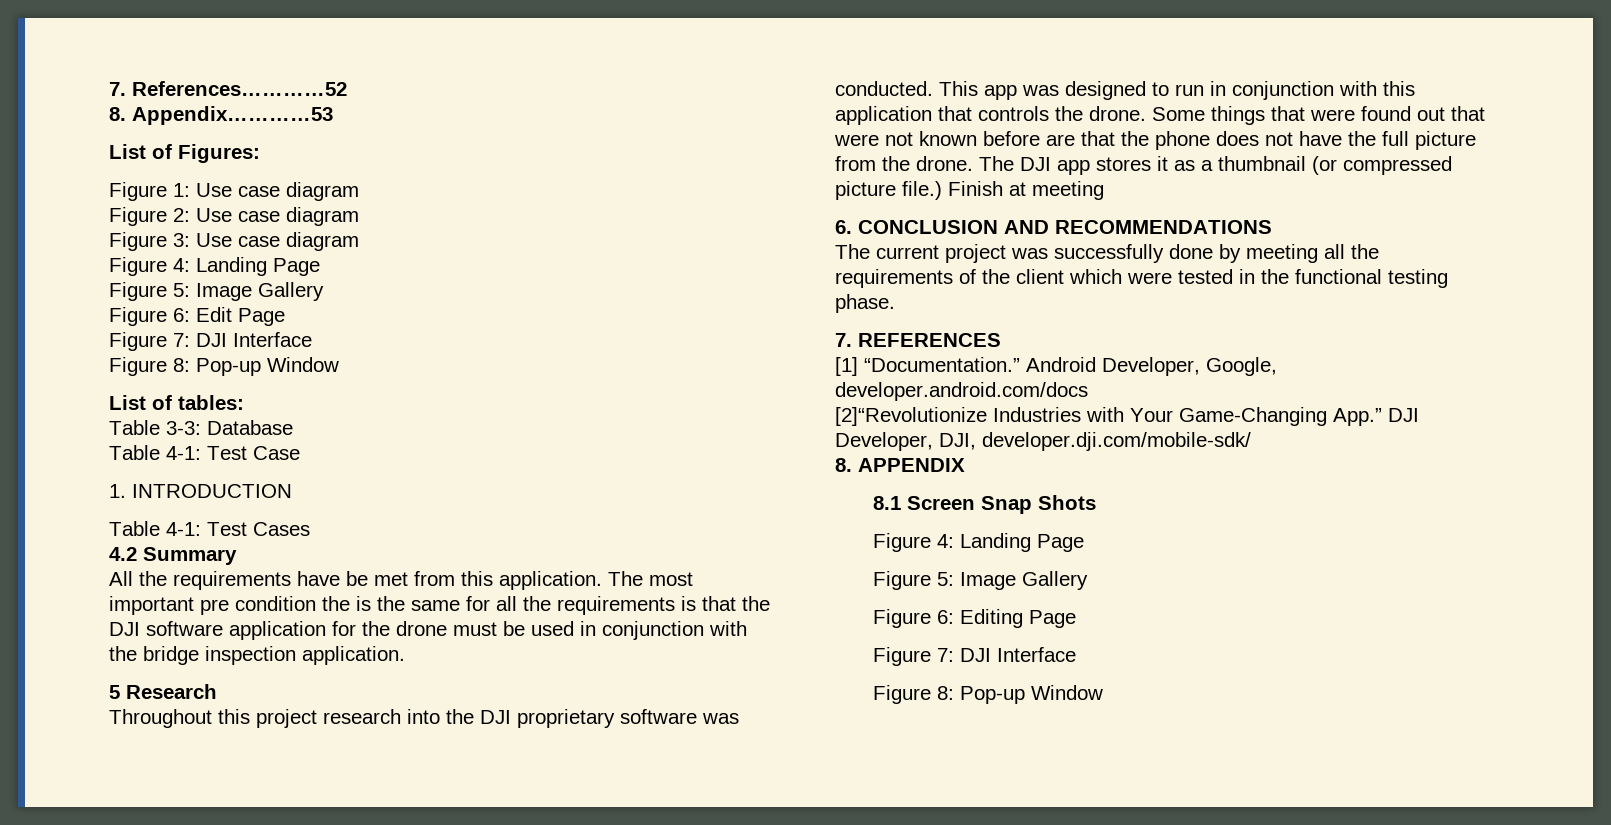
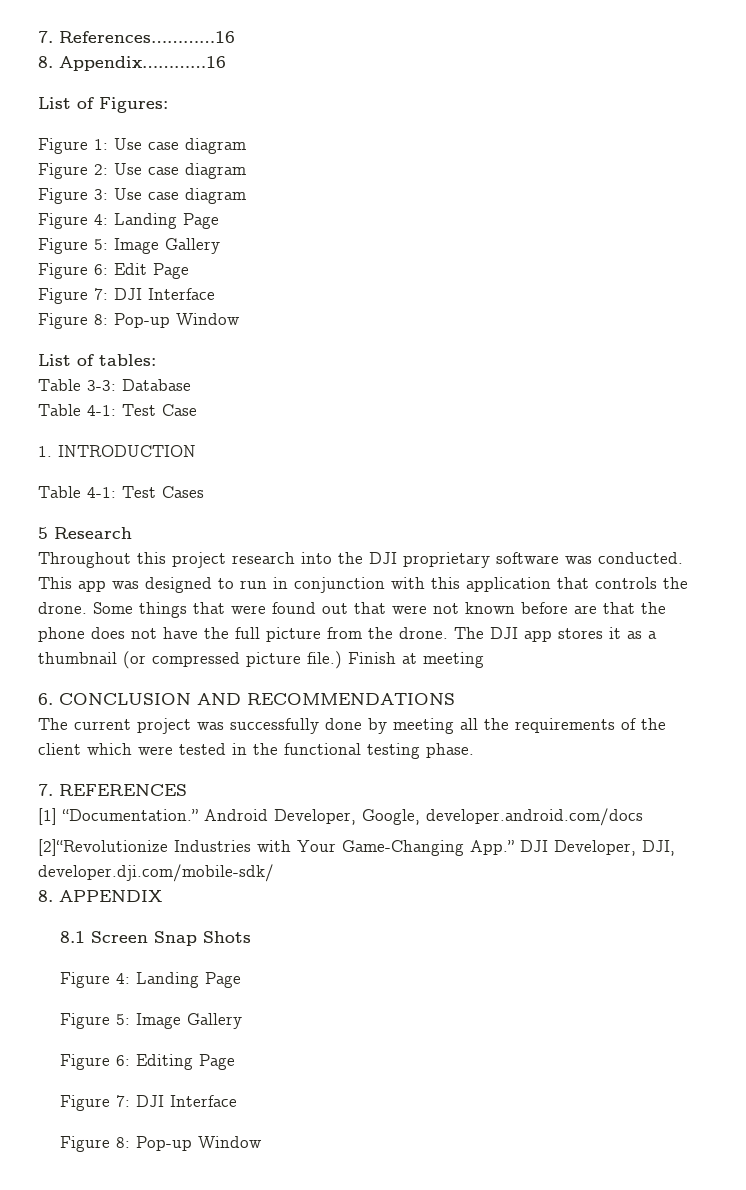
- 7. References…………52
- 8. Appendix…………53
+ 7. References…………16
+ 8. Appendix…………16
- 4.2 Summary
- All the requirements have be met from this application. The most important pre condition the is the same for all the requirements is that the DJI software application for the drone must be used in conjunction with the bridge inspection application.

